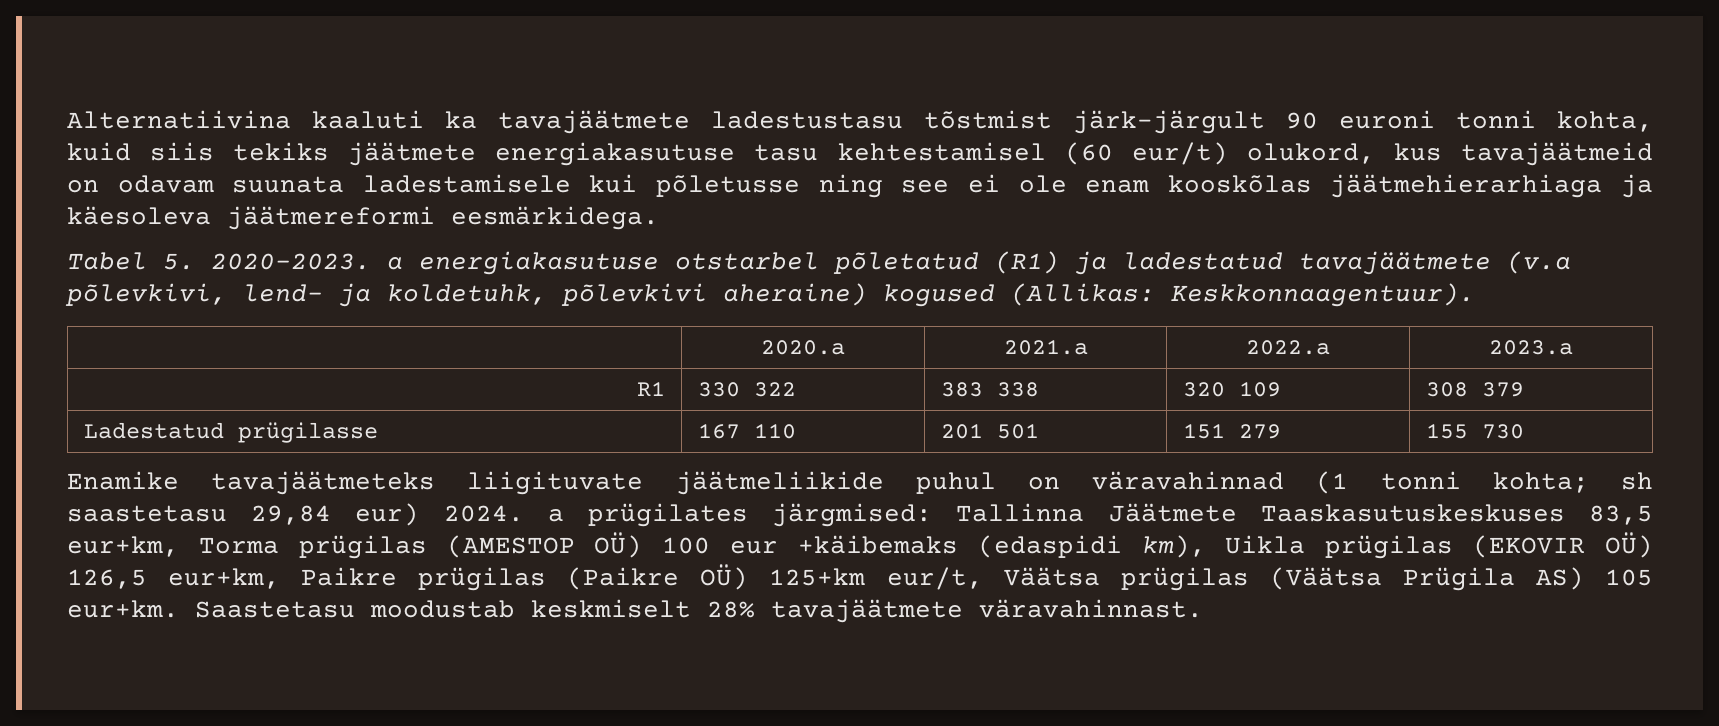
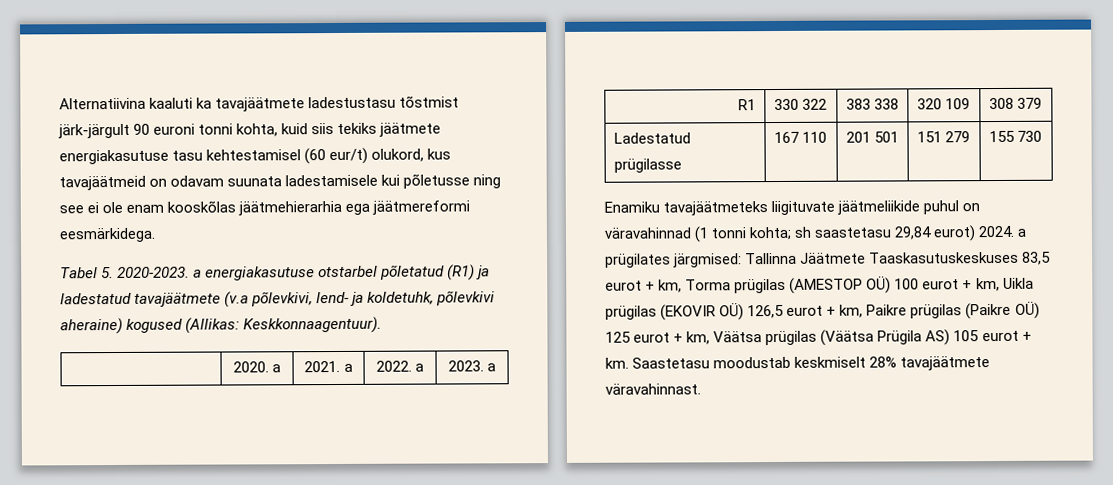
- Alternatiivina kaaluti ka tavajäätmete ladestustasu tõstmist järk-järgult 90 euroni tonni kohta, kuid siis tekiks jäätmete energiakasutuse tasu kehtestamisel (60 eur/t) olukord, kus tavajäätmeid on odavam suunata ladestamisele kui põletusse ning see ei ole enam kooskõlas jäätmehierarhiaga ja käesoleva jäätmereformi eesmärkidega.
+ Alternatiivina kaaluti ka tavajäätmete ladestustasu tõstmist järk-järgult 90 euroni tonni kohta, kuid siis tekiks jäätmete energiakasutuse tasu kehtestamisel (60 eur/t) olukord, kus tavajäätmeid on odavam suunata ladestamisele kui põletusse ning see ei ole enam kooskõlas jäätmehierarhia ega jäätmereformi eesmärkidega.
- | 2020.a | 2021.a | 2022.a | 2023.a
+ | 2020. a | 2021. a | 2022. a | 2023. a
- Enamike tavajäätmeteks liigituvate jäätmeliikide puhul on väravahinnad (1 tonni kohta; sh saastetasu 29,84 eur) 2024. a prügilates järgmised: Tallinna Jäätmete Taaskasutuskeskuses 83,5 eur+km, Torma prügilas (AMESTOP OÜ) 100 eur +käibemaks (edaspidi km), Uikla prügilas (EKOVIR OÜ) 126,5 eur+km, Paikre prügilas (Paikre OÜ) 125+km eur/t, Väätsa prügilas (Väätsa Prügila AS) 105 eur+km.
+ Enamiku tavajäätmeteks liigituvate jäätmeliikide puhul on väravahinnad (1 tonni kohta; sh saastetasu 29,84 eurot) 2024. a prügilates järgmised: Tallinna Jäätmete Taaskasutuskeskuses 83,5 eurot + km, Torma prügilas (AMESTOP OÜ) 100 eurot + km, Uikla prügilas (EKOVIR OÜ) 126,5 eurot + km, Paikre prügilas (Paikre OÜ) 125 eurot + km, Väätsa prügilas (Väätsa Prügila AS) 105 eurot + km.

